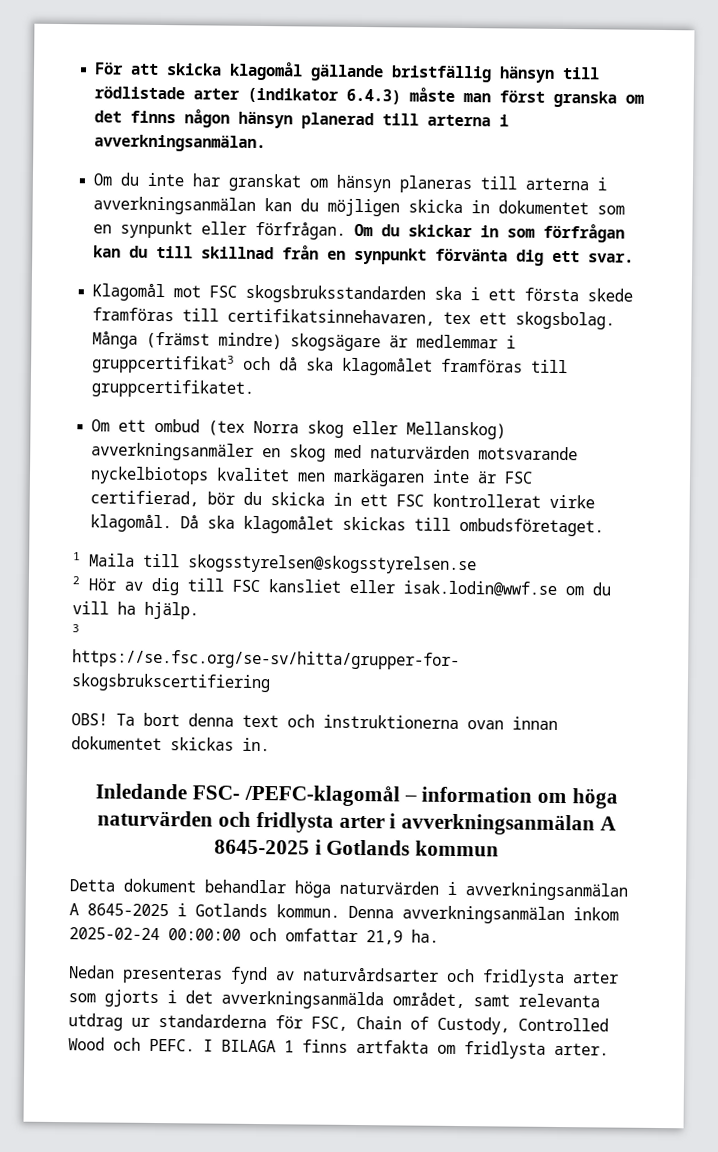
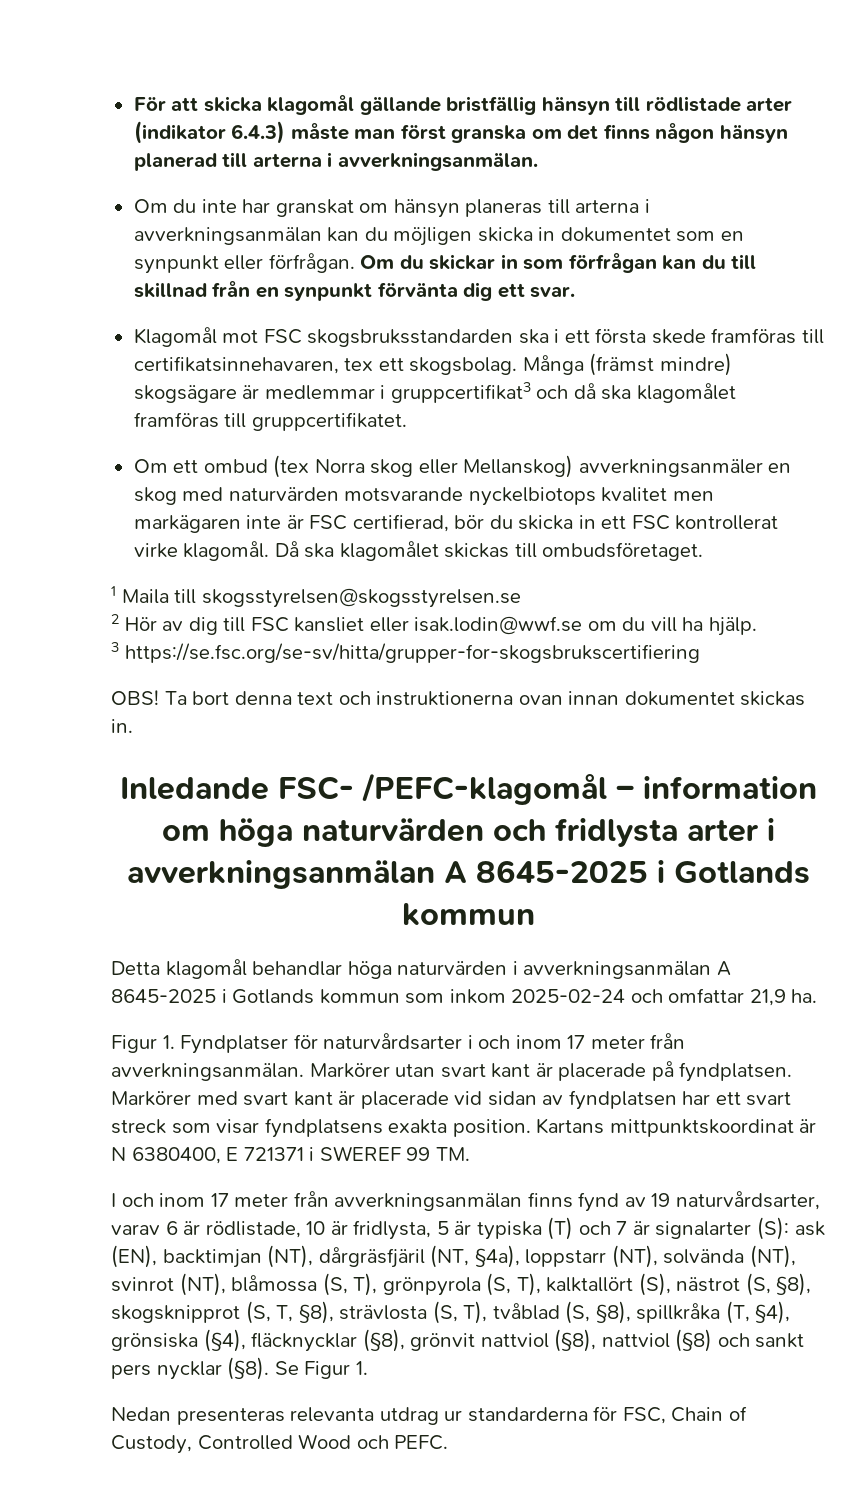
- Detta dokument behandlar höga naturvärden i avverkningsanmälan A 8645-2025 i Gotlands kommun. Denna avverkningsanmälan inkom 2025-02-24 00:00:00 och omfattar 21,9 ha.
+ Detta klagomål behandlar höga naturvärden i avverkningsanmälan A 8645-2025 i Gotlands kommun som inkom 2025-02-24 och omfattar 21,9 ha.
- Nedan presenteras fynd av naturvårdsarter och fridlysta arter som gjorts i det avverkningsanmälda området, samt relevanta utdrag ur standarderna för FSC, Chain of Custody, Controlled Wood och PEFC. I BILAGA 1 finns artfakta om fridlysta arter.
+ Figur 1. Fyndplatser för naturvårdsarter i och inom 17 meter från avverkningsanmälan. Markörer utan svart kant är placerade på fyndplatsen. Markörer med svart kant är placerade vid sidan av fyndplatsen har ett svart streck som visar fyndplatsens exakta position. Kartans mittpunktskoordinat är N 6380400, E 721371 i SWEREF 99 TM.
+ I och inom 17 meter från avverkningsanmälan finns fynd av 19 naturvårdsarter, varav 6 är rödlistade, 10 är fridlysta, 5 är typiska (T) och 7 är signalarter (S): ask (EN), backtimjan (NT), dårgräsfjäril (NT, §4a), loppstarr (NT), solvända (NT), svinrot (NT), blåmossa (S, T), grönpyrola (S, T), kalktallört (S), nästrot (S, §8), skogsknipprot (S, T, §8), strävlosta (S, T), tvåblad (S, §8), spillkråka (T, §4), grönsiska (§4), fläcknycklar (§8), grönvit nattviol (§8), nattviol (§8) och sankt pers nycklar (§8). Se Figur 1.
+ Nedan presenteras relevanta utdrag ur standarderna för FSC, Chain of Custody, Controlled Wood och PEFC.

